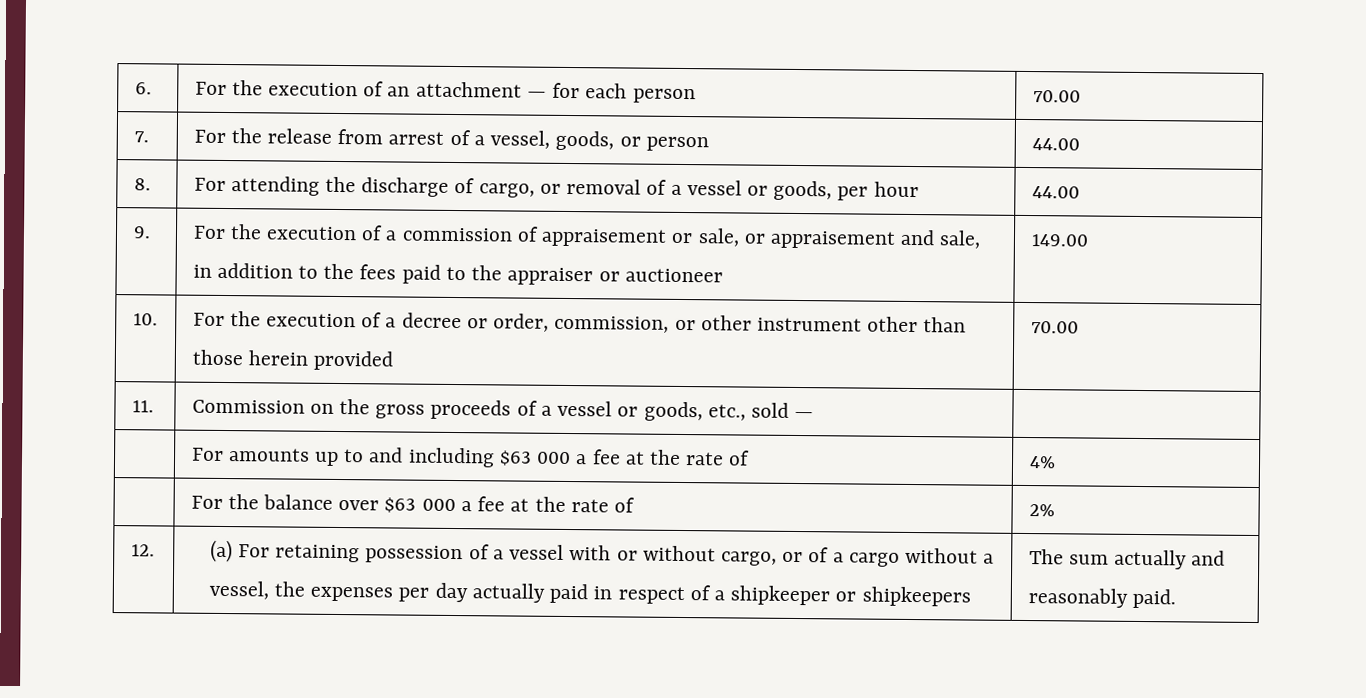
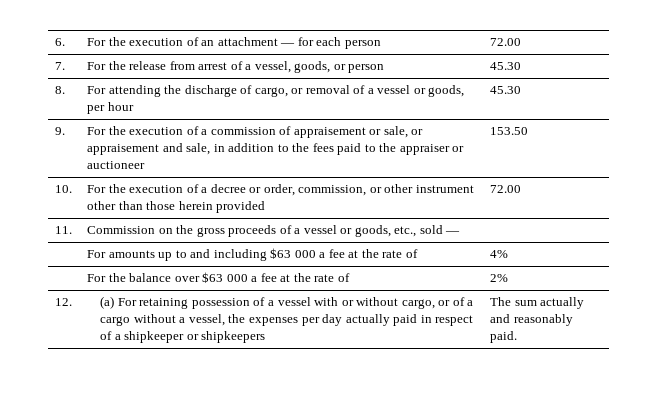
- 6. | For the execution of an attachment — for each person | 70.00
+ 6. | For the execution of an attachment — for each person | 72.00
- 7. | For the release from arrest of a vessel, goods, or person | 44.00
+ 7. | For the release from arrest of a vessel, goods, or person | 45.30
- 8. | For attending the discharge of cargo, or removal of a vessel or goods, per hour | 44.00
+ 8. | For attending the discharge of cargo, or removal of a vessel or goods, per hour | 45.30
- 9. | For the execution of a commission of appraisement or sale, or appraisement and sale, in addition to the fees paid to the appraiser or auctioneer | 149.00
+ 9. | For the execution of a commission of appraisement or sale, or appraisement and sale, in addition to the fees paid to the appraiser or auctioneer | 153.50
- 10. | For the execution of a decree or order, commission, or other instrument other than those herein provided | 70.00
+ 10. | For the execution of a decree or order, commission, or other instrument other than those herein provided | 72.00

